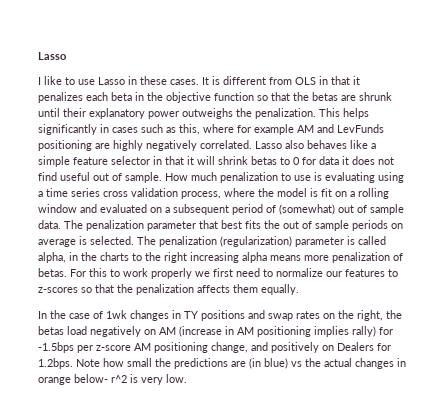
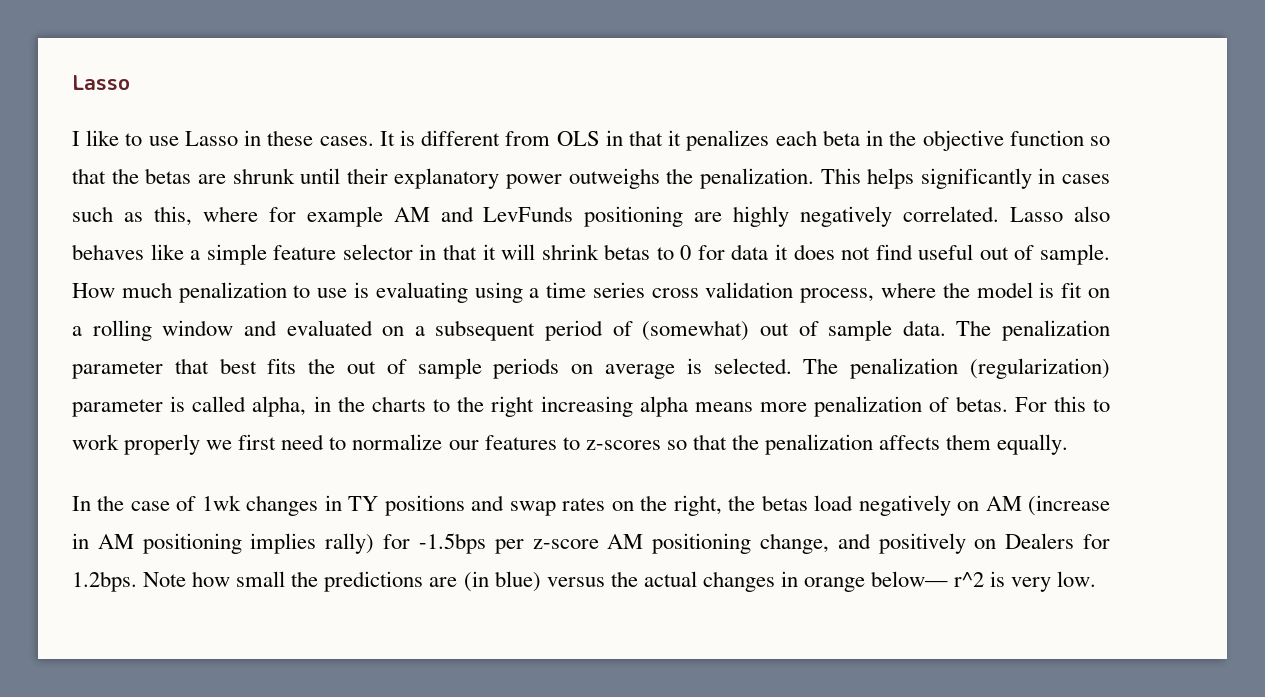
- In the case of 1wk changes in TY positions and swap rates on the right, the betas load negatively on AM (increase in AM positioning implies rally) for -1.5bps per z-score AM positioning change, and positively on Dealers for 1.2bps. Note how small the predictions are (in blue) vs the actual changes in orange below- r^2 is very low.
+ In the case of 1wk changes in TY positions and swap rates on the right, the betas load negatively on AM (increase in AM positioning implies rally) for -1.5bps per z-score AM positioning change, and positively on Dealers for 1.2bps. Note how small the predictions are (in blue) versus the actual changes in orange below— r^2 is very low.

